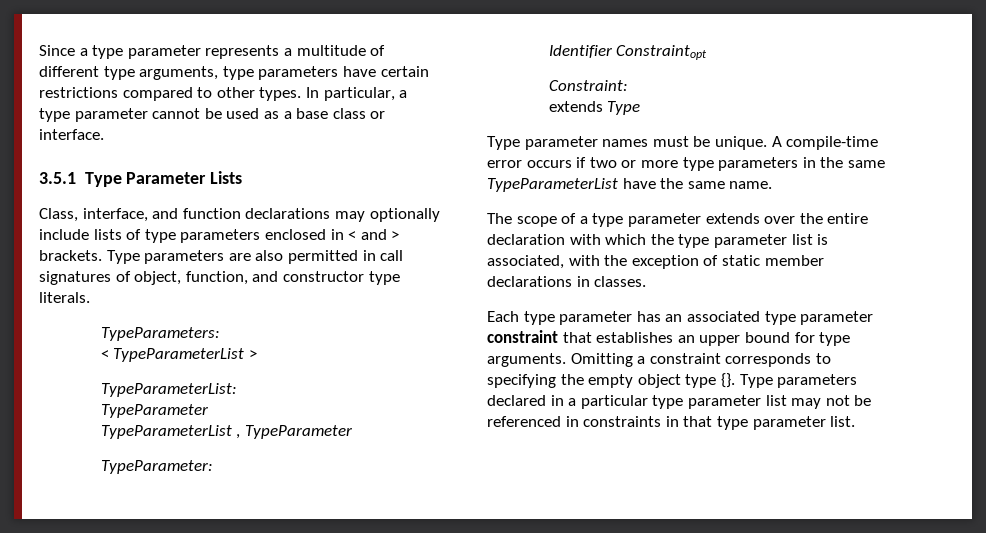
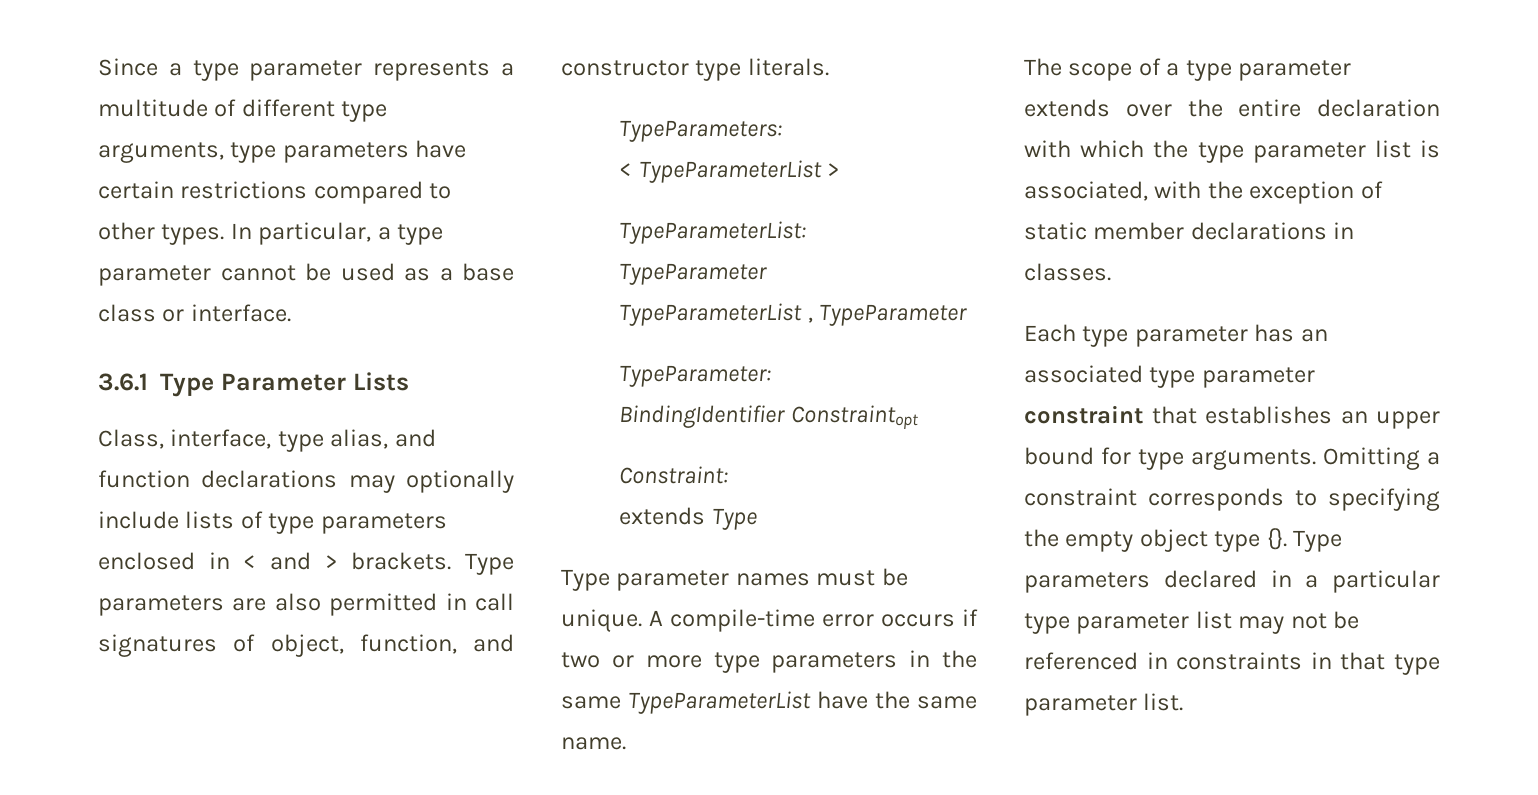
- 3.5.1 Type Parameter Lists
+ 3.6.1 Type Parameter Lists
- Class, interface, and function declarations may optionally include lists of type parameters enclosed in < and > brackets.
+ Class, interface, type alias, and function declarations may optionally include lists of type parameters enclosed in < and > brackets.
- Identifier Constraintopt
+ BindingIdentifier Constraintopt

